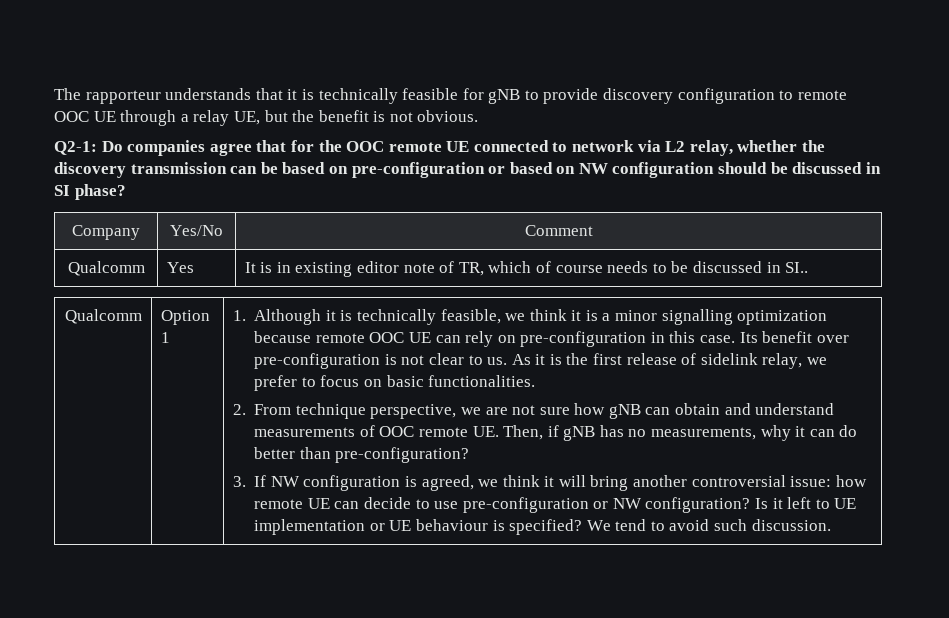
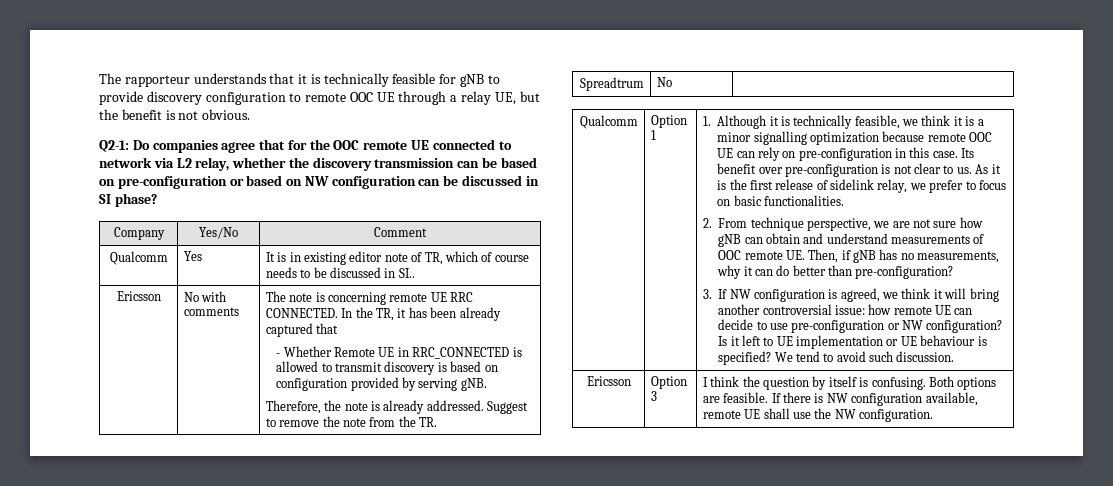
- Q2-1: Do companies agree that for the OOC remote UE connected to network via L2 relay, whether the discovery transmission can be based on pre-configuration or based on NW configuration should be discussed in SI phase?
+ Q2-1: Do companies agree that for the OOC remote UE connected to network via L2 relay, whether the discovery transmission can be based on pre-configuration or based on NW configuration can be discussed in SI phase?
+ Ericsson | No with comments | The note is concerning remote UE RRC CONNECTED. In the TR, it has been already captured that
+ - Whether Remote UE in RRC_CONNECTED is allowed to transmit discovery is based on configuration provided by serving gNB.
+ Therefore, the note is already addressed. Suggest to remove the note from the TR.
+ Spreadtrum | No |
+ Ericsson | Option 3 | I think the question by itself is confusing. Both options are feasible. If there is NW configuration available, remote UE shall use the NW configuration.

